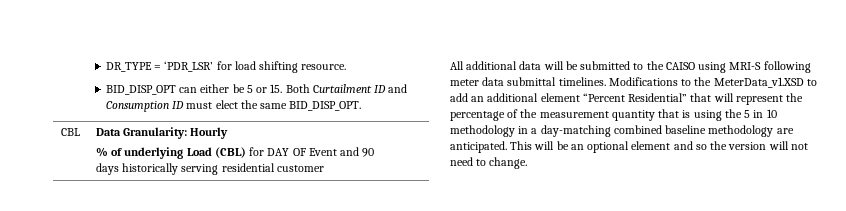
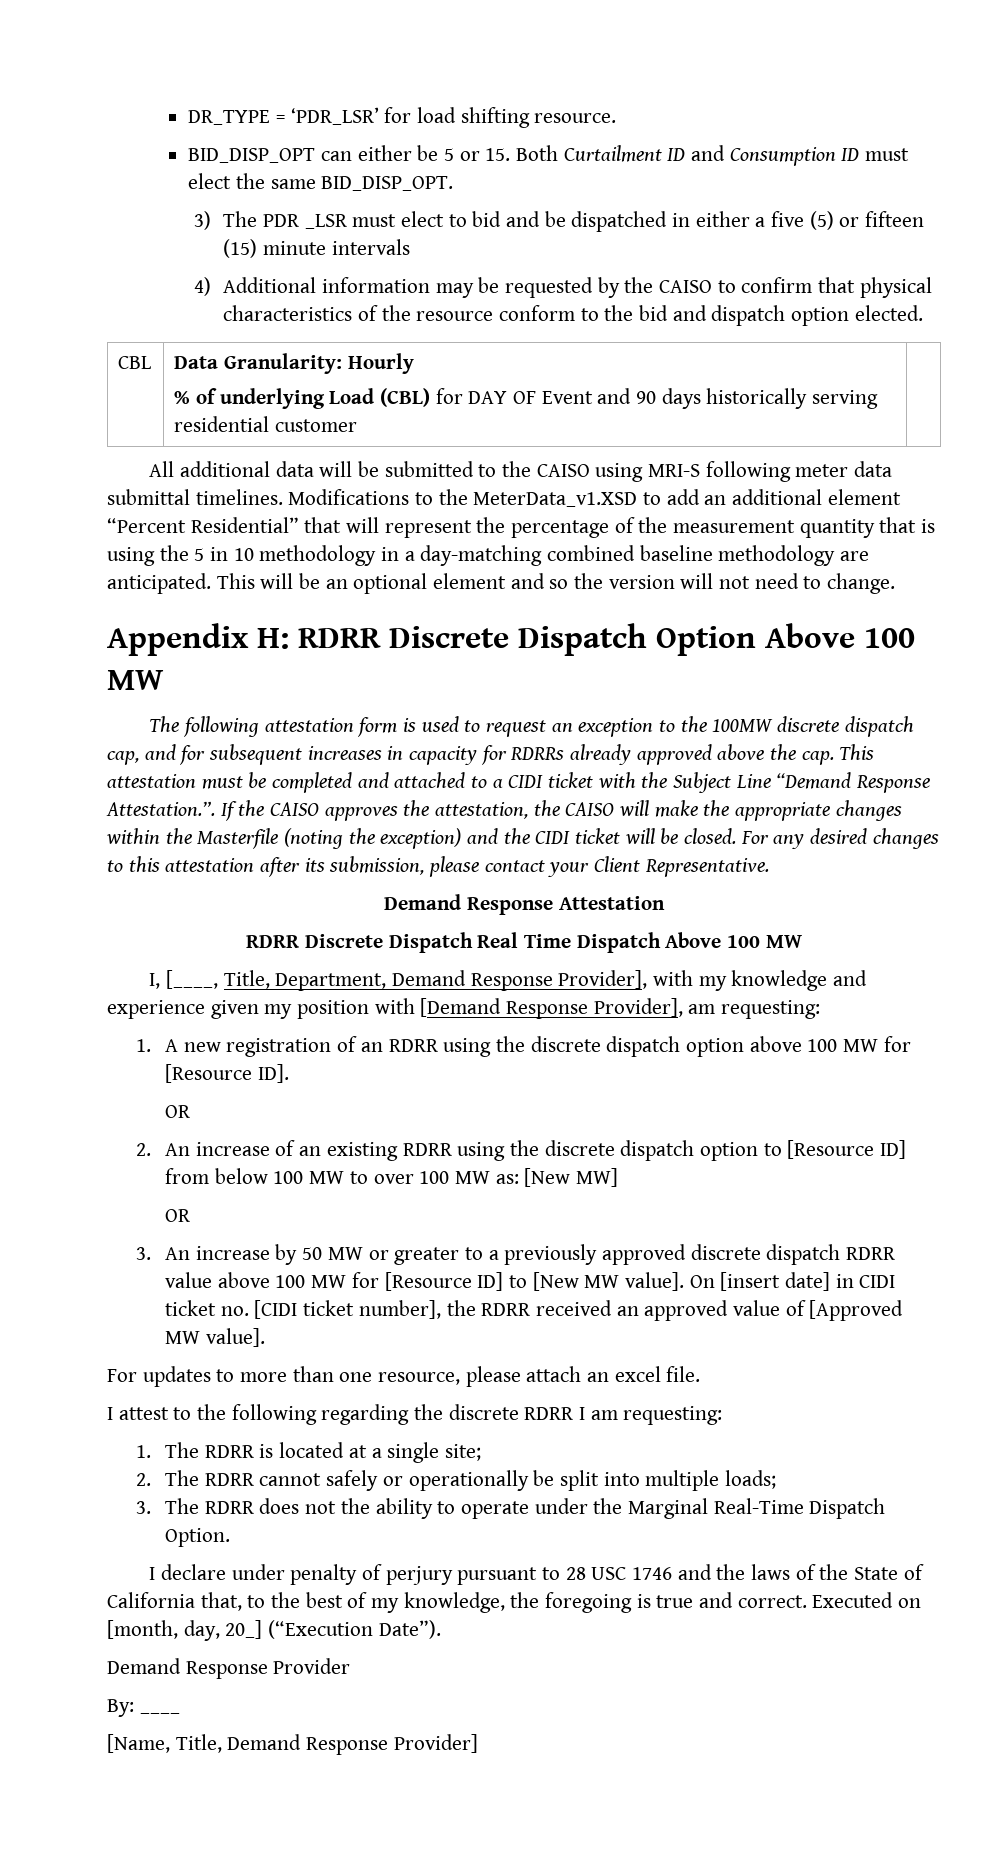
+ 3) The PDR _LSR must elect to bid and be dispatched in either a five (5) or fifteen (15) minute intervals
+ 4) Additional information may be requested by the CAISO to confirm that physical characteristics of the resource conform to the bid and dispatch option elected.
+ Appendix H: RDRR Discrete Dispatch Option Above 100 MW
+ The following attestation form is used to request an exception to the 100MW discrete dispatch cap, and for subsequent increases in capacity for RDRRs already approved above the cap. This attestation must be completed and attached to a CIDI ticket with the Subject Line “Demand Response Attestation.”. If the CAISO approves the attestation, the CAISO will make the appropriate changes within the Masterfile (noting the exception) and the CIDI ticket will be closed. For any desired changes to this attestation after its submission, please contact your Client Representative.
+ Demand Response Attestation
+ RDRR Discrete Dispatch Real Time Dispatch Above 100 MW
+ I, [____, Title, Department, Demand Response Provider], with my knowledge and experience given my position with [Demand Response Provider], am requesting:
+ 1. A new registration of an RDRR using the discrete dispatch option above 100 MW for [Resource ID].
+ OR
+ 2. An increase of an existing RDRR using the discrete dispatch option to [Resource ID] from below 100 MW to over 100 MW as: [New MW]
+ OR
+ 3. An increase by 50 MW or greater to a previously approved discrete dispatch RDRR value above 100 MW for [Resource ID] to [New MW value]. On [insert date] in CIDI ticket no. [CIDI ticket number], the RDRR received an approved value of [Approved MW value].
+ For updates to more than one resource, please attach an excel file.
+ I attest to the following regarding the discrete RDRR I am requesting:
+ 1. The RDRR is located at a single site;
+ 2. The RDRR cannot safely or operationally be split into multiple loads;
+ 3. The RDRR does not the ability to operate under the Marginal Real-Time Dispatch Option.
+ I declare under penalty of perjury pursuant to 28 USC 1746 and the laws of the State of California that, to the best of my knowledge, the foregoing is true and correct. Executed on [month, day, 20_] (“Execution Date”).
+ Demand Response Provider
+ By: ____
+ [Name, Title, Demand Response Provider]

